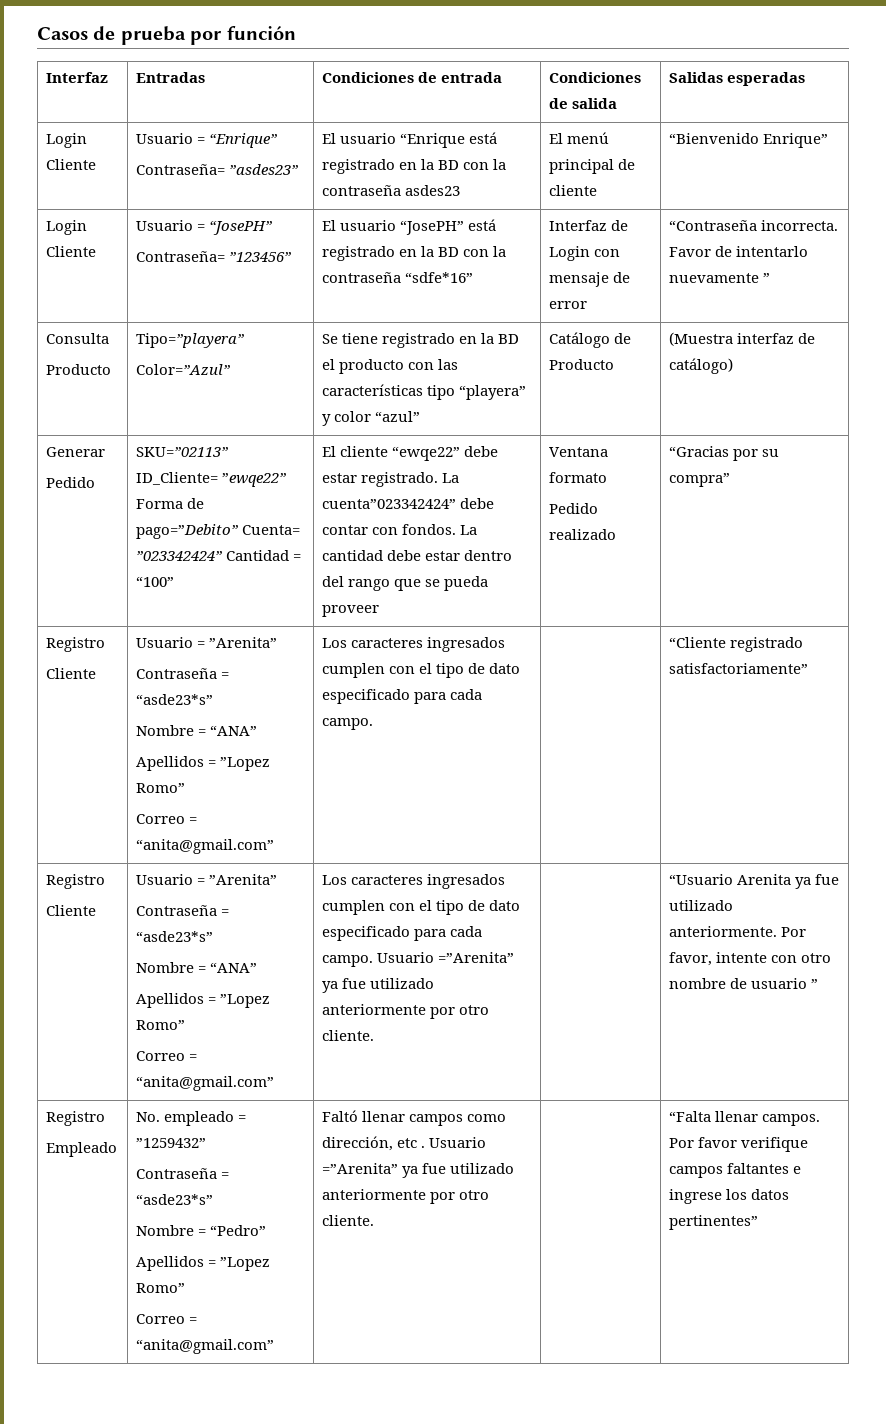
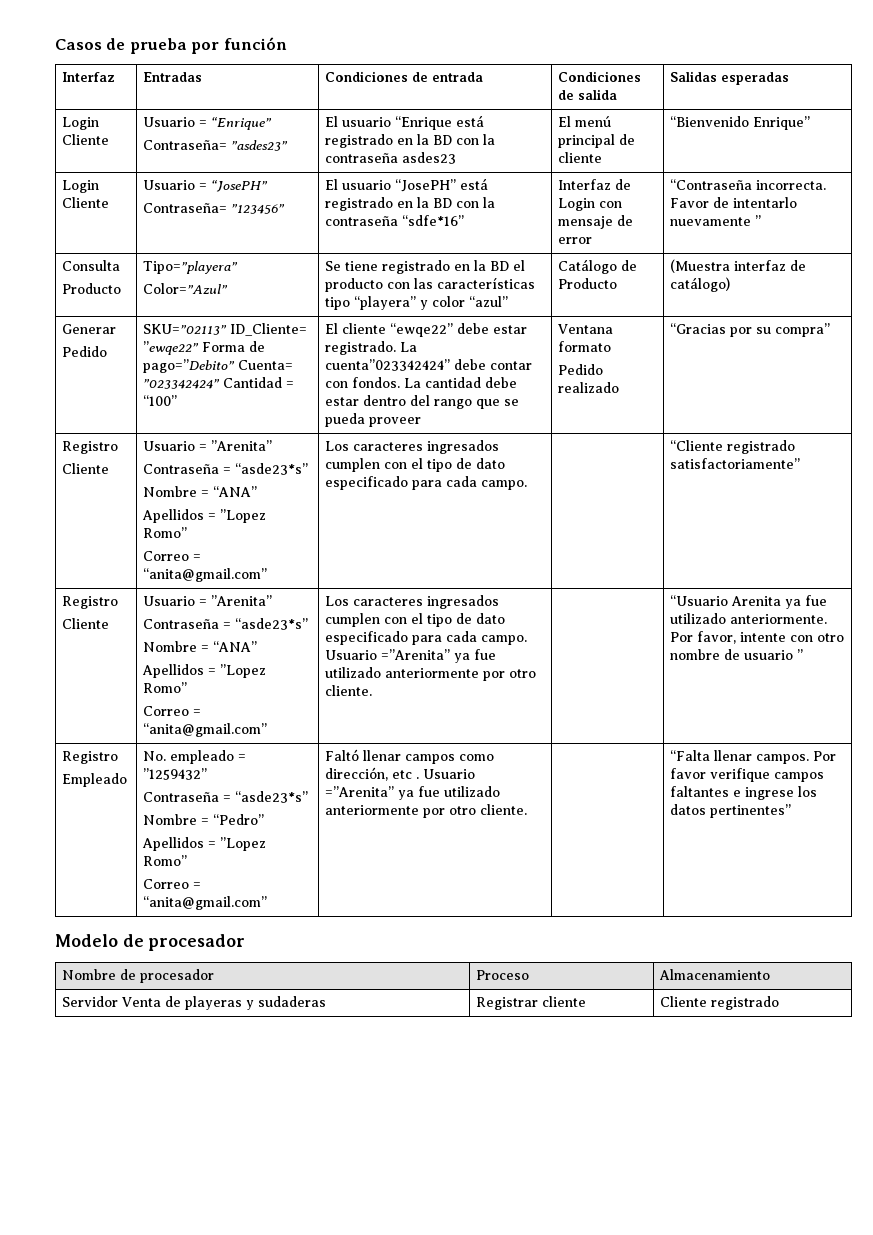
+ Modelo de procesador
+ Nombre de procesador | Proceso | Almacenamiento
+ Servidor Venta de playeras y sudaderas | Registrar cliente | Cliente registrado

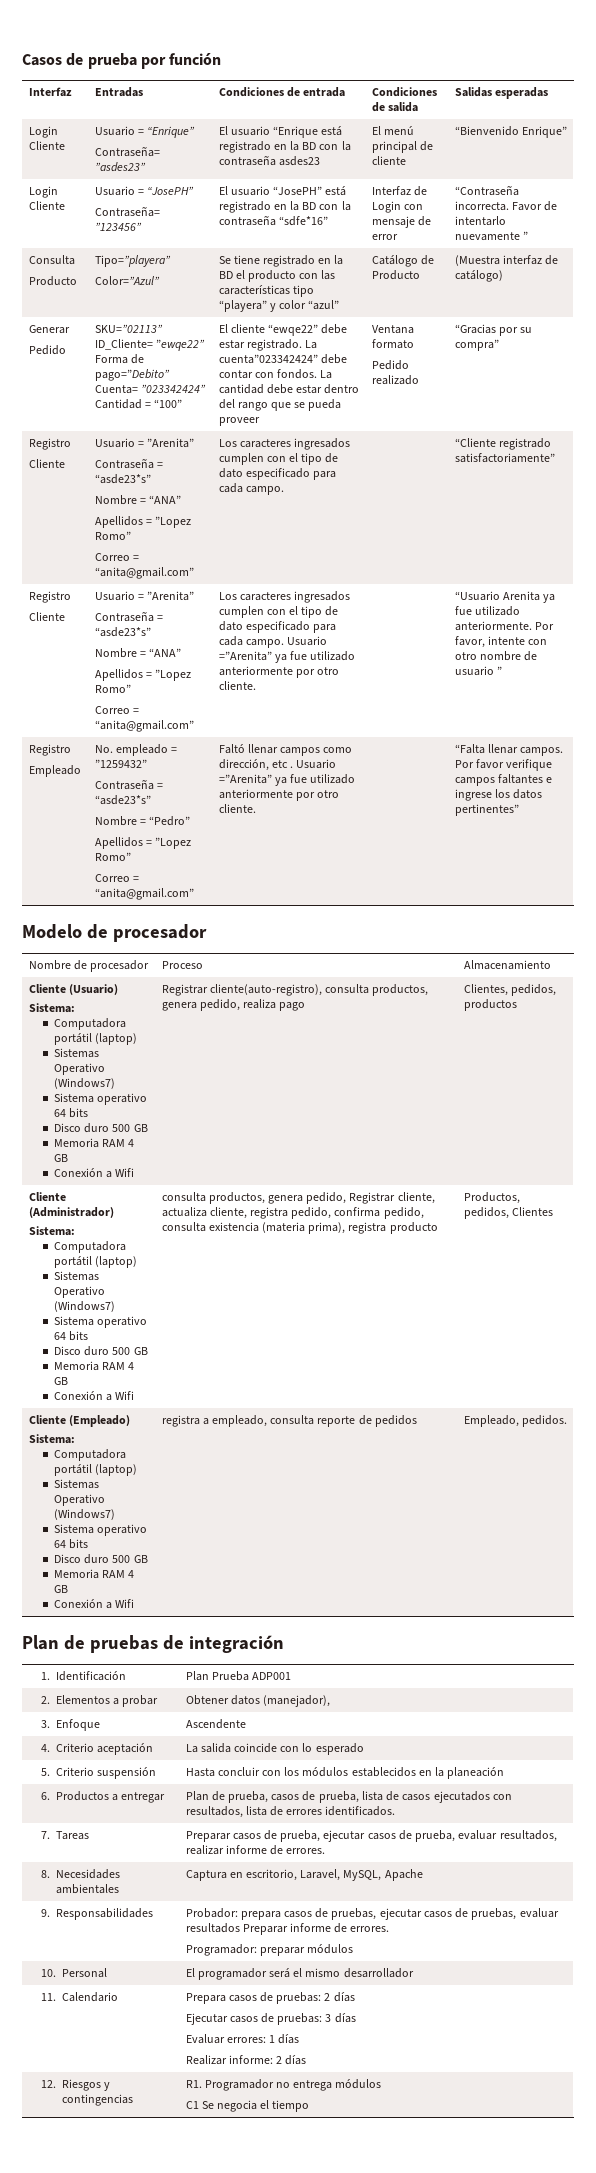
- Servidor Venta de playeras y sudaderas | Registrar cliente | Cliente registrado
+ Cliente (Usuario)
+ Sistema:
+ Computadora portátil (laptop)
+ Sistemas Operativo (Windows7)
+ Sistema operativo 64 bits
+ Disco duro 500 GB
+ Memoria RAM 4 GB
+ Conexión a Wifi | Registrar cliente(auto-registro), consulta productos, genera pedido, realiza pago | Clientes, pedidos, productos
+ Cliente (Administrador)
+ Sistema:
+ Computadora portátil (laptop)
+ Sistemas Operativo (Windows7)
+ Sistema operativo 64 bits
+ Disco duro 500 GB
+ Memoria RAM 4 GB
+ Conexión a Wifi | consulta productos, genera pedido, Registrar cliente, actualiza cliente, registra pedido, confirma pedido, consulta existencia (materia prima), registra producto | Productos, pedidos, Clientes
+ Cliente (Empleado)
+ Sistema:
+ Computadora portátil (laptop)
+ Sistemas Operativo (Windows7)
+ Sistema operativo 64 bits
+ Disco duro 500 GB
+ Memoria RAM 4 GB
+ Conexión a Wifi | registra a empleado, consulta reporte de pedidos | Empleado, pedidos.
+ Plan de pruebas de integración
+ 1. Identificación | Plan Prueba ADP001
+ 2. Elementos a probar | Obtener datos (manejador),
+ 3. Enfoque | Ascendente
+ 4. Criterio aceptación | La salida coincide con lo esperado
+ 5. Criterio suspensión | Hasta concluir con los módulos establecidos en la planeación
+ 6. Productos a entregar | Plan de prueba, casos de prueba, lista de casos ejecutados con resultados, lista de errores identificados.
+ 7. Tareas | Preparar casos de prueba, ejecutar casos de prueba, evaluar resultados, realizar informe de errores.
+ 8. Necesidades ambientales | Captura en escritorio, Laravel, MySQL, Apache
+ 9. Responsabilidades | Probador: prepara casos de pruebas, ejecutar casos de pruebas, evaluar resultados Preparar informe de errores.
+ Programador: preparar módulos
+ 10. Personal | El programador será el mismo desarrollador
+ 11. Calendario | Prepara casos de pruebas: 2 días
+ Ejecutar casos de pruebas: 3 días
+ Evaluar errores: 1 días
+ Realizar informe: 2 días
+ 12. Riesgos y contingencias | R1. Programador no entrega módulos
+ C1 Se negocia el tiempo

